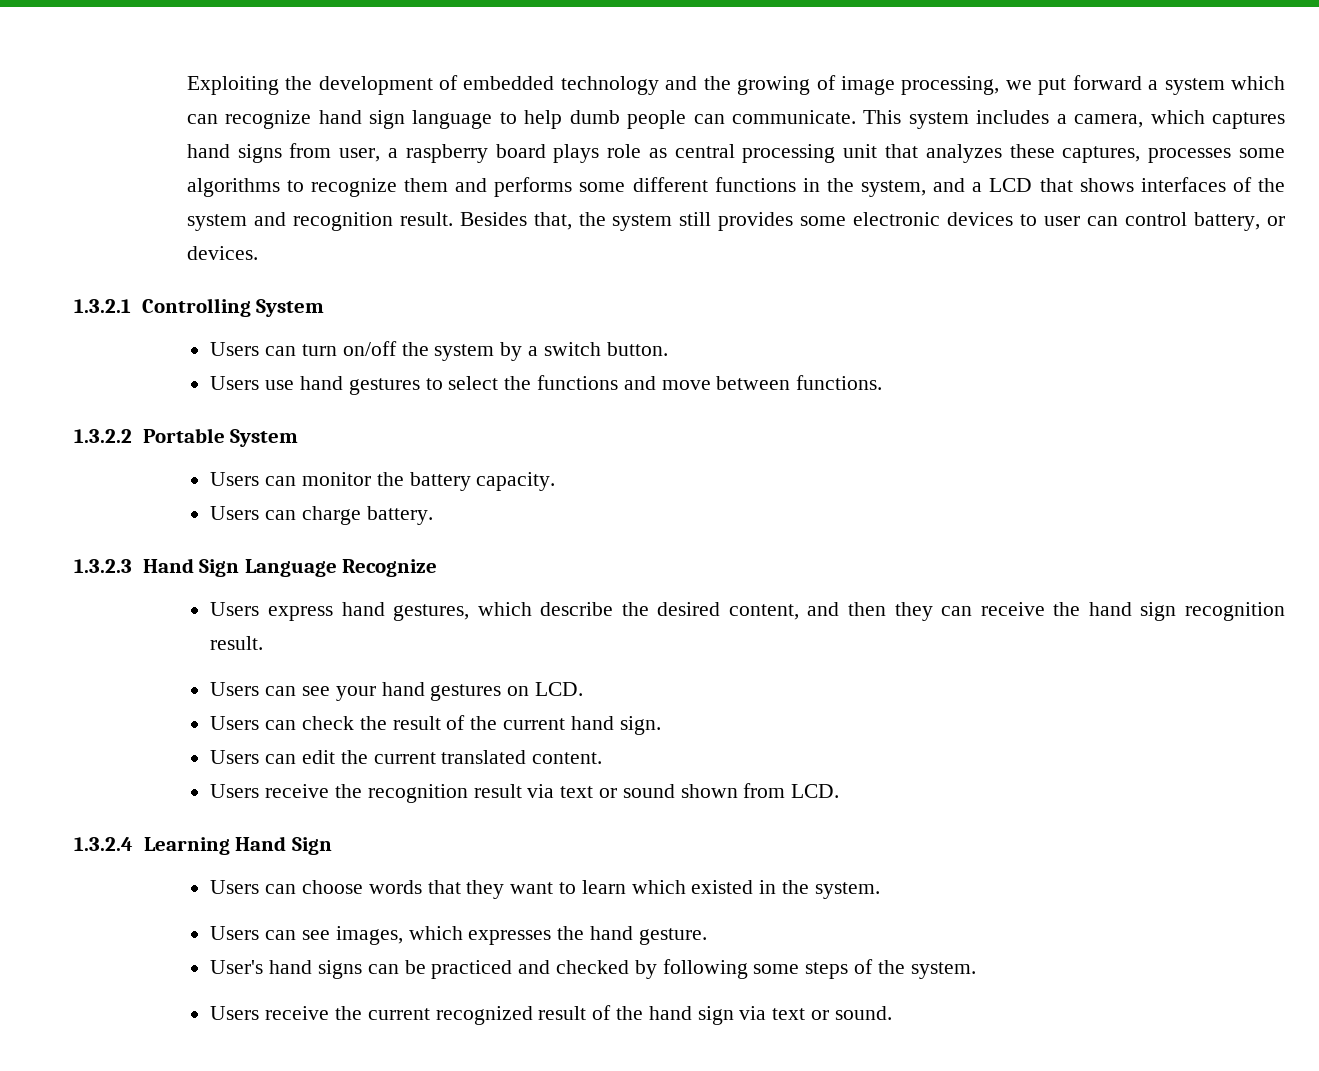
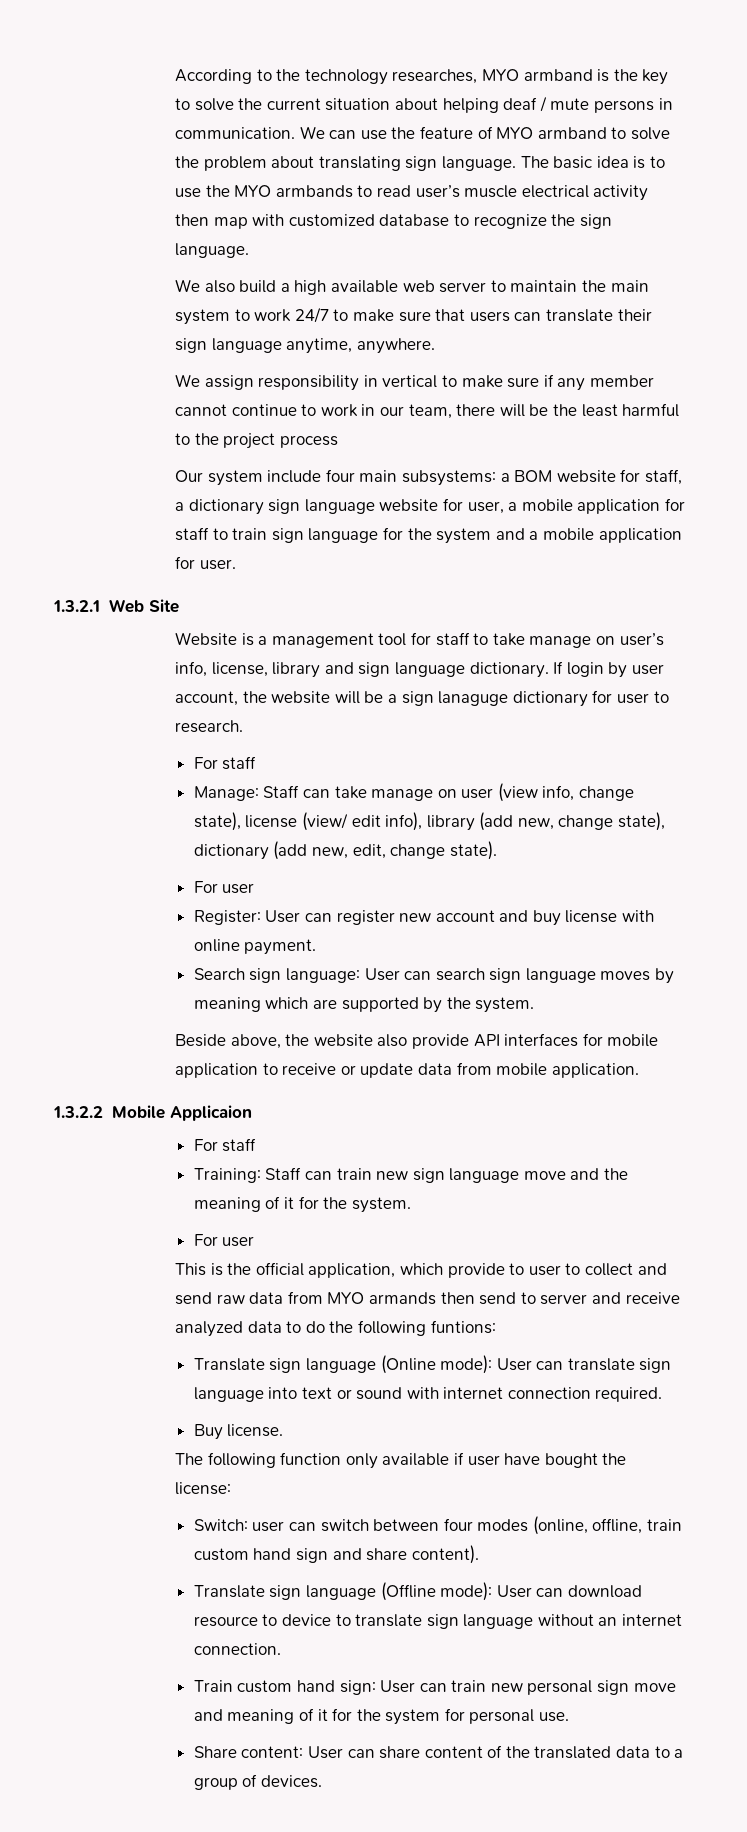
- Exploiting the development of embedded technology and the growing of image processing, we put forward a system which can recognize hand sign language to help dumb people can communicate. This system includes a camera, which captures hand signs from user, a raspberry board plays role as central processing unit that analyzes these captures, processes some algorithms to recognize them and performs some different functions in the system, and a LCD that shows interfaces of the system and recognition result. Besides that, the system still provides some electronic devices to user can control battery, or devices.
- 1.3.2.1 Controlling System
- Users can turn on/off the system by a switch button.
- Users use hand gestures to select the functions and move between functions.
- 1.3.2.2 Portable System
- Users can monitor the battery capacity.
- Users can charge battery.
- 1.3.2.3 Hand Sign Language Recognize
- Users express hand gestures, which describe the desired content, and then they can receive the hand sign recognition result.
- Users can see your hand gestures on LCD.
- Users can check the result of the current hand sign.
- Users can edit the current translated content.
- Users receive the recognition result via text or sound shown from LCD.
- 1.3.2.4 Learning Hand Sign
- Users can choose words that they want to learn which existed in the system.
- Users can see images, which expresses the hand gesture.
- User's hand signs can be practiced and checked by following some steps of the system.
- Users receive the current recognized result of the hand sign via text or sound.
+ According to the technology researches, MYO armband is the key to solve the current situation about helping deaf / mute persons in communication. We can use the feature of MYO armband to solve the problem about translating sign language. The basic idea is to use the MYO armbands to read user’s muscle electrical activity then map with customized database to recognize the sign language.
+ We also build a high available web server to maintain the main system to work 24/7 to make sure that users can translate their sign language anytime, anywhere.
+ We assign responsibility in vertical to make sure if any member cannot continue to work in our team, there will be the least harmful to the project process
+ Our system include four main subsystems: a BOM website for staff, a dictionary sign language website for user, a mobile application for staff to train sign language for the system and a mobile application for user.
+ 1.3.2.1 Web Site
+ Website is a management tool for staff to take manage on user’s info, license, library and sign language dictionary. If login by user account, the website will be a sign lanaguge dictionary for user to research.
+ For staff
+ Manage: Staff can take manage on user (view info, change state), license (view/ edit info), library (add new, change state), dictionary (add new, edit, change state).
+ For user
+ Register: User can register new account and buy license with online payment.
+ Search sign language: User can search sign language moves by meaning which are supported by the system.
+ Beside above, the website also provide API interfaces for mobile application to receive or update data from mobile application.
+ 1.3.2.2 Mobile Applicaion
+ For staff
+ Training: Staff can train new sign language move and the meaning of it for the system.
+ For user
+ This is the official application, which provide to user to collect and send raw data from MYO armands then send to server and receive analyzed data to do the following funtions:
+ Translate sign language (Online mode): User can translate sign language into text or sound with internet connection required.
+ Buy license.
+ The following function only available if user have bought the license:
+ Switch: user can switch between four modes (online, offline, train custom hand sign and share content).
+ Translate sign language (Offline mode): User can download resource to device to translate sign language without an internet connection.
+ Train custom hand sign: User can train new personal sign move and meaning of it for the system for personal use.
+ Share content: User can share content of the translated data to a group of devices.

